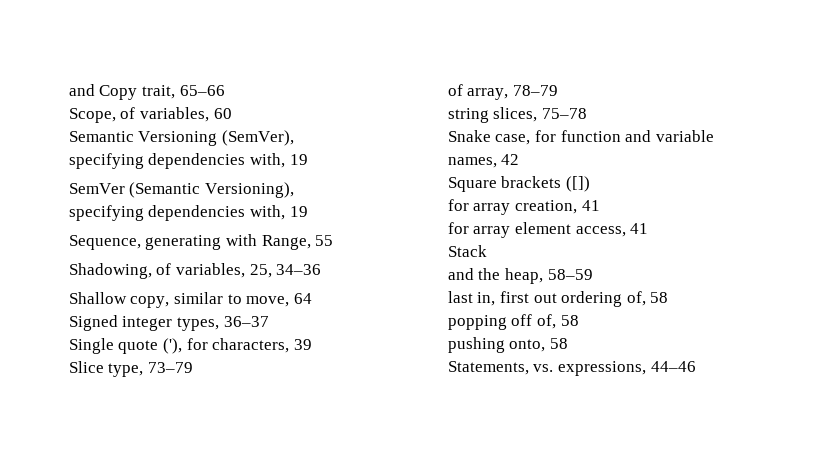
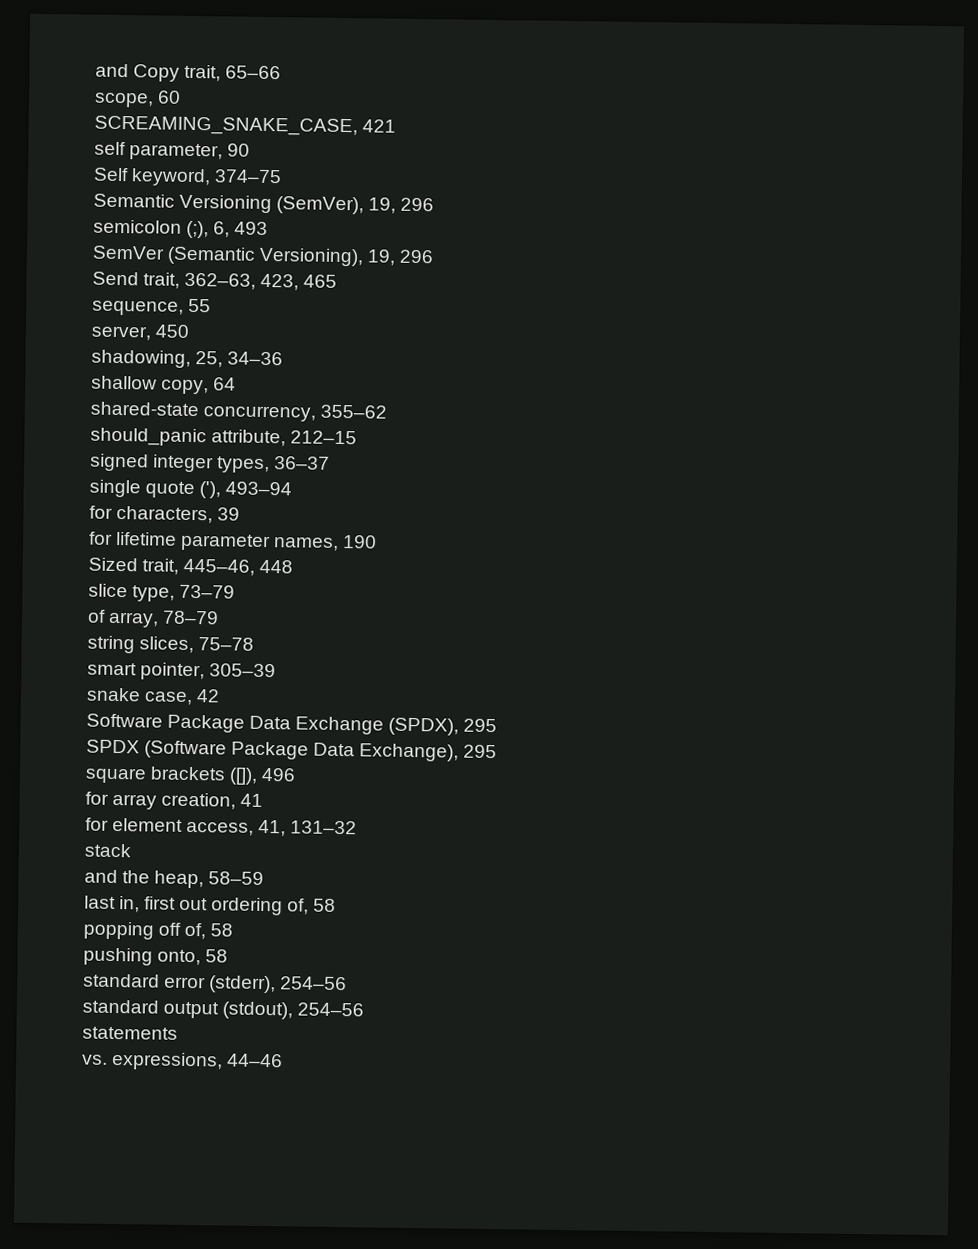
- Scope, of variables, 60
- Semantic Versioning (SemVer), specifying dependencies with, 19
- SemVer (Semantic Versioning), specifying dependencies with, 19
- Sequence, generating with Range, 55
- Shadowing, of variables, 25, 34–36
- Shallow copy, similar to move, 64
- Signed integer types, 36–37
+ scope, 60
+ SCREAMING_SNAKE_CASE, 421
+ self parameter, 90
+ Self keyword, 374–75
+ Semantic Versioning (SemVer), 19, 296
+ semicolon (;), 6, 493
+ SemVer (Semantic Versioning), 19, 296
+ Send trait, 362–63, 423, 465
+ sequence, 55
+ server, 450
+ shadowing, 25, 34–36
+ shallow copy, 64
+ shared-state concurrency, 355–62
+ should_panic attribute, 212–15
+ signed integer types, 36–37
- Single quote ('), for characters, 39
+ single quote ('), 493–94
+ for characters, 39
- Slice type, 73–79
+ for lifetime parameter names, 190
+ Sized trait, 445–46, 448
+ slice type, 73–79
- Snake case, for function and variable names, 42
- Square brackets ([])
+ smart pointer, 305–39
+ snake case, 42
+ Software Package Data Exchange (SPDX), 295
+ SPDX (Software Package Data Exchange), 295
+ square brackets ([]), 496
- for array element access, 41
- Stack
+ for element access, 41, 131–32
+ stack
- Statements, vs. expressions, 44–46
+ standard error (stderr), 254–56
+ standard output (stdout), 254–56
+ statements
+ vs. expressions, 44–46

